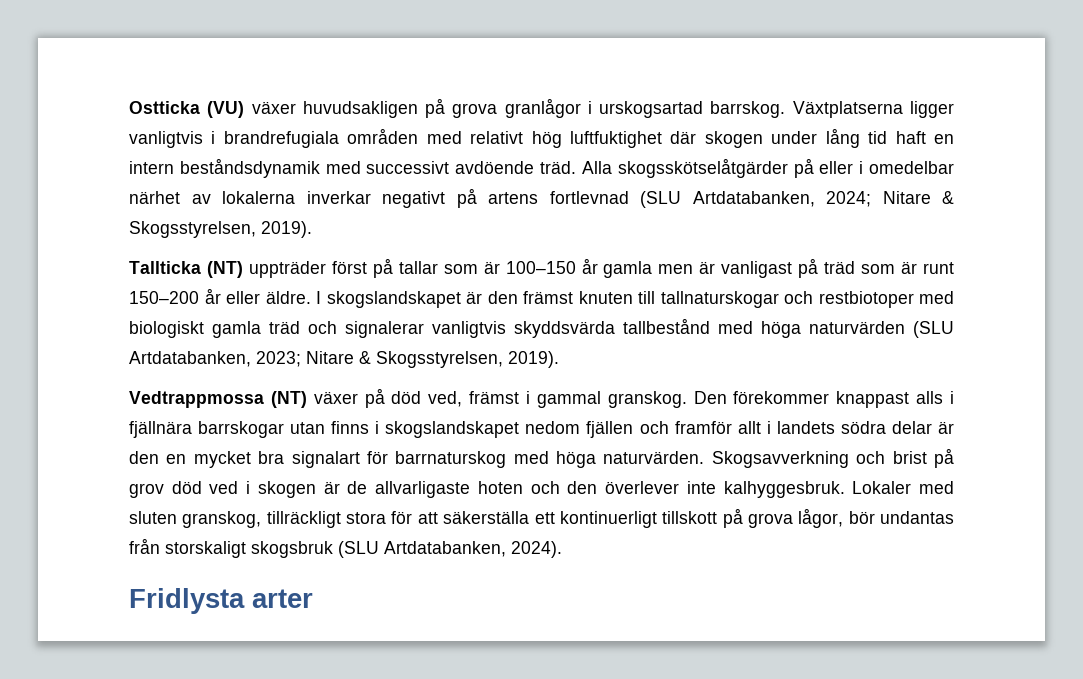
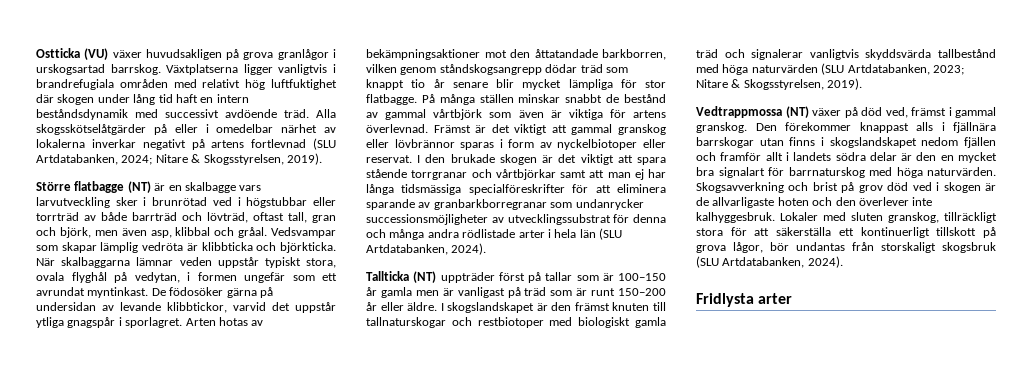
+ Större flatbagge (NT) är en skalbagge vars larvutveckling sker i brunrötad ved i högstubbar eller torrträd av både barrträd och lövträd, oftast tall, gran och björk, men även asp, klibbal och gråal. Vedsvampar som skapar lämplig vedröta är klibbticka och björkticka. När skalbaggarna lämnar veden uppstår typiskt stora, ovala flyghål på vedytan, i formen ungefär som ett avrundat myntinkast. De födosöker gärna på undersidan av levande klibbtickor, varvid det uppstår ytliga gnagspår i sporlagret. Arten hotas av bekämpningsaktioner mot den åttatandade barkborren, vilken genom ståndskogsangrepp dödar träd som knappt tio år senare blir mycket lämpliga för stor flatbagge. På många ställen minskar snabbt de bestånd av gammal vårtbjörk som även är viktiga för artens överlevnad. Främst är det viktigt att gammal granskog eller lövbrännor sparas i form av nyckelbiotoper eller reservat. I den brukade skogen är det viktigt att spara stående torrgranar och vårtbjörkar samt att man ej har långa tidsmässiga specialföreskrifter för att eliminera sparande av granbarkborregranar som undanrycker successionsmöjligheter av utvecklingssubstrat för denna och många andra rödlistade arter i hela län (SLU Artdatabanken, 2024).

